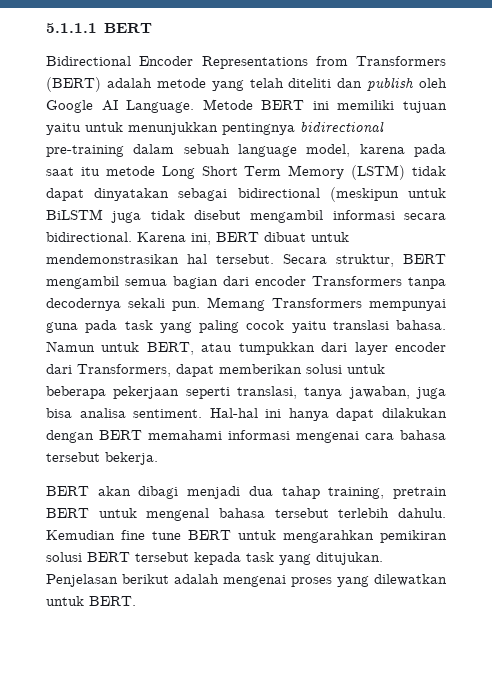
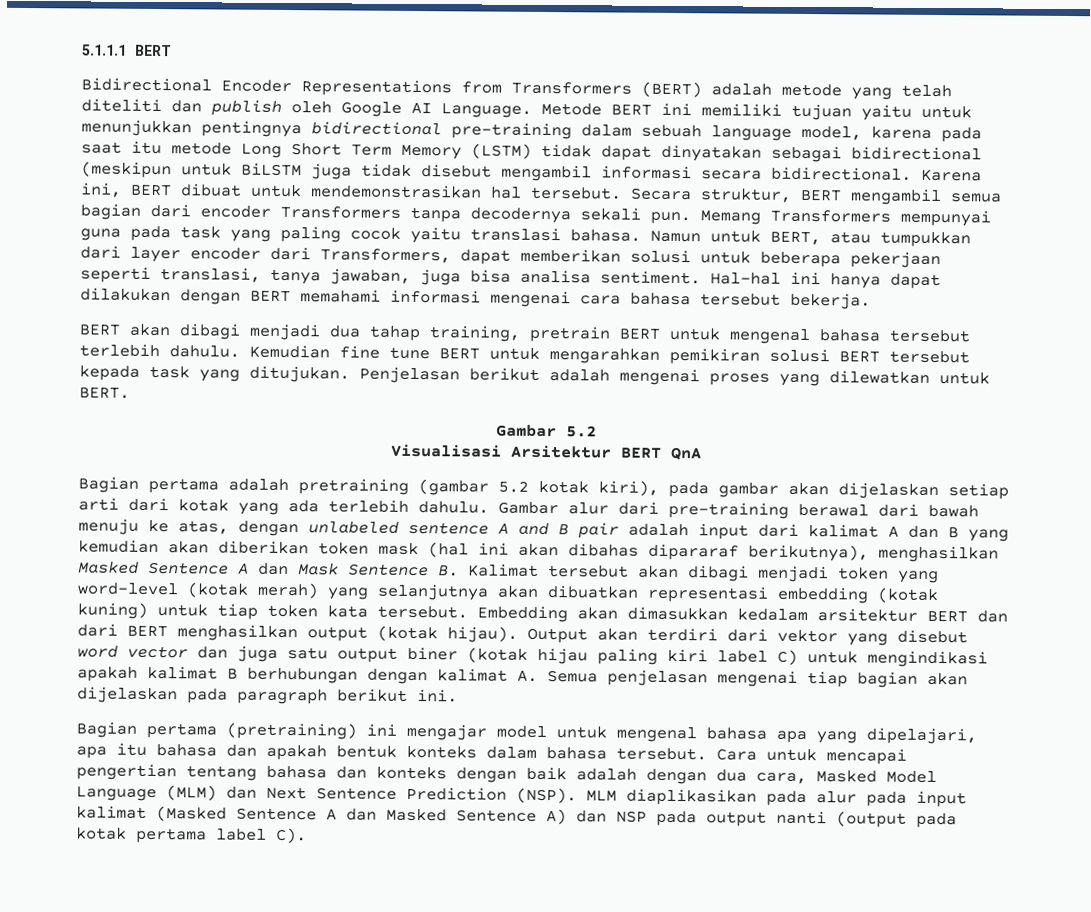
+ Gambar 5.2
+ Visualisasi Arsitektur BERT QnA
+ Bagian pertama adalah pretraining (gambar 5.2 kotak kiri), pada gambar akan dijelaskan setiap arti dari kotak yang ada terlebih dahulu. Gambar alur dari pre-training berawal dari bawah menuju ke atas, dengan unlabeled sentence A and B pair adalah input dari kalimat A dan B yang kemudian akan diberikan token mask (hal ini akan dibahas dipararaf berikutnya), menghasilkan Masked Sentence A dan Mask Sentence B. Kalimat tersebut akan dibagi menjadi token yang word-level (kotak merah) yang selanjutnya akan dibuatkan representasi embedding (kotak kuning) untuk tiap token kata tersebut. Embedding akan dimasukkan kedalam arsitektur BERT dan dari BERT menghasilkan output (kotak hijau). Output akan terdiri dari vektor yang disebut word vector dan juga satu output biner (kotak hijau paling kiri label C) untuk mengindikasi apakah kalimat B berhubungan dengan kalimat A. Semua penjelasan mengenai tiap bagian akan dijelaskan pada paragraph berikut ini.
+ Bagian pertama (pretraining) ini mengajar model untuk mengenal bahasa apa yang dipelajari, apa itu bahasa dan apakah bentuk konteks dalam bahasa tersebut. Cara untuk mencapai pengertian tentang bahasa dan konteks dengan baik adalah dengan dua cara, Masked Model Language (MLM) dan Next Sentence Prediction (NSP). MLM diaplikasikan pada alur pada input kalimat (Masked Sentence A dan Masked Sentence A) dan NSP pada output nanti (output pada kotak pertama label C).

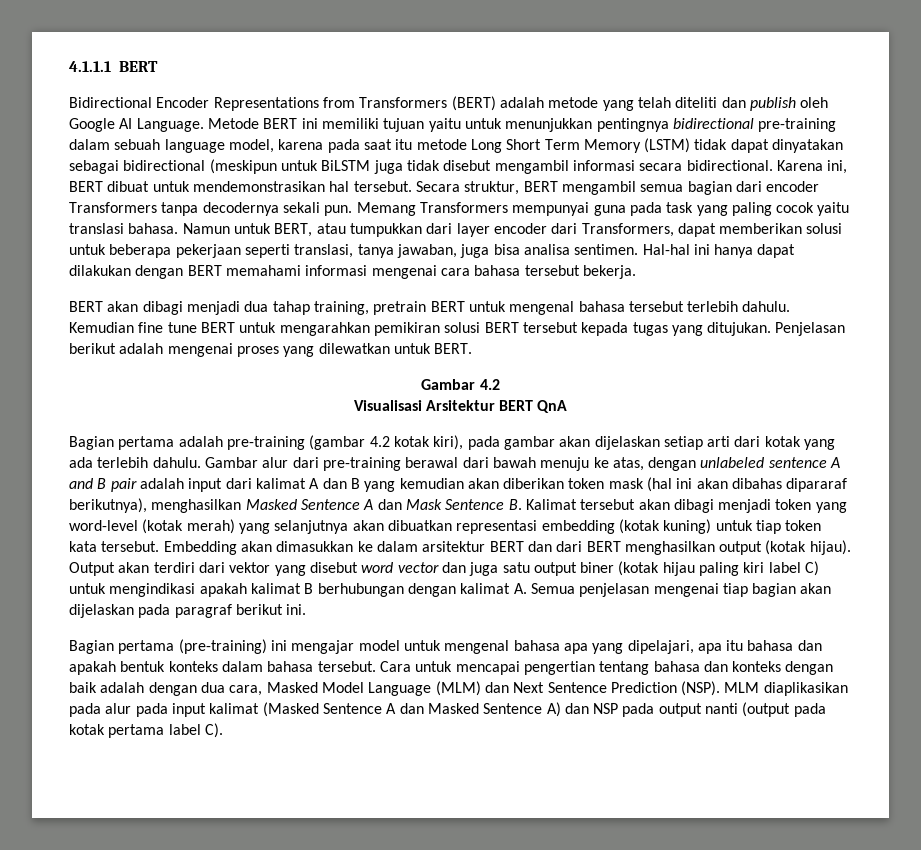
- 5.1.1.1 BERT
+ 4.1.1.1 BERT
- Namun untuk BERT, atau tumpukkan dari layer encoder dari Transformers, dapat memberikan solusi untuk beberapa pekerjaan seperti translasi, tanya jawaban, juga bisa analisa sentiment.
+ Namun untuk BERT, atau tumpukkan dari layer encoder dari Transformers, dapat memberikan solusi untuk beberapa pekerjaan seperti translasi, tanya jawaban, juga bisa analisa sentimen.
- Kemudian fine tune BERT untuk mengarahkan pemikiran solusi BERT tersebut kepada task yang ditujukan.
+ Kemudian fine tune BERT untuk mengarahkan pemikiran solusi BERT tersebut kepada tugas yang ditujukan.
- Gambar 5.2
+ Gambar 4.2
- Bagian pertama adalah pretraining (gambar 5.2 kotak kiri), pada gambar akan dijelaskan setiap arti dari kotak yang ada terlebih dahulu.
+ Bagian pertama adalah pre-training (gambar 4.2 kotak kiri), pada gambar akan dijelaskan setiap arti dari kotak yang ada terlebih dahulu.
- Embedding akan dimasukkan kedalam arsitektur BERT dan dari BERT menghasilkan output (kotak hijau).
+ Embedding akan dimasukkan ke dalam arsitektur BERT dan dari BERT menghasilkan output (kotak hijau).
- Output akan terdiri dari vektor yang disebut word vector dan juga satu output biner (kotak hijau paling kiri label C) untuk mengindikasi apakah kalimat B berhubungan dengan kalimat A. Semua penjelasan mengenai tiap bagian akan dijelaskan pada paragraph berikut ini.
+ Output akan terdiri dari vektor yang disebut word vector dan juga satu output biner (kotak hijau paling kiri label C) untuk mengindikasi apakah kalimat B berhubungan dengan kalimat A. Semua penjelasan mengenai tiap bagian akan dijelaskan pada paragraf berikut ini.
- Bagian pertama (pretraining) ini mengajar model untuk mengenal bahasa apa yang dipelajari, apa itu bahasa dan apakah bentuk konteks dalam bahasa tersebut.
+ Bagian pertama (pre-training) ini mengajar model untuk mengenal bahasa apa yang dipelajari, apa itu bahasa dan apakah bentuk konteks dalam bahasa tersebut.

